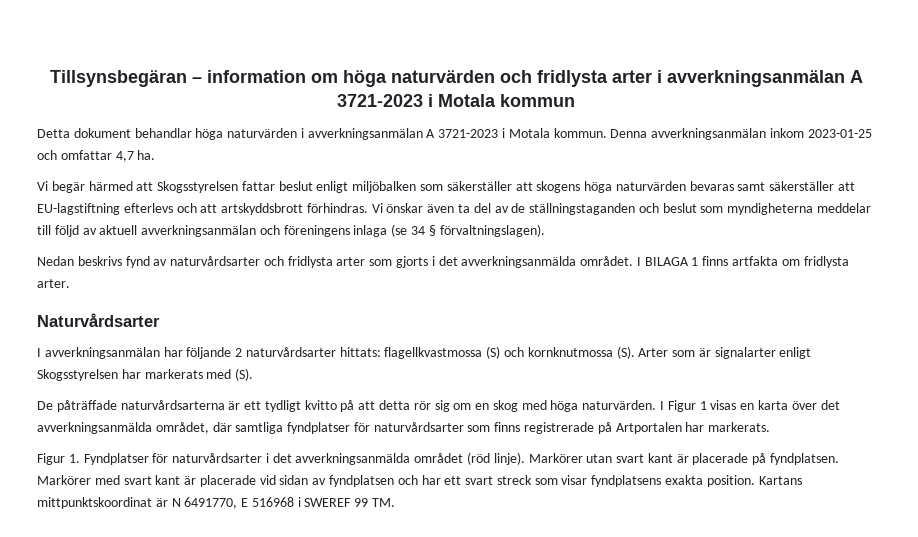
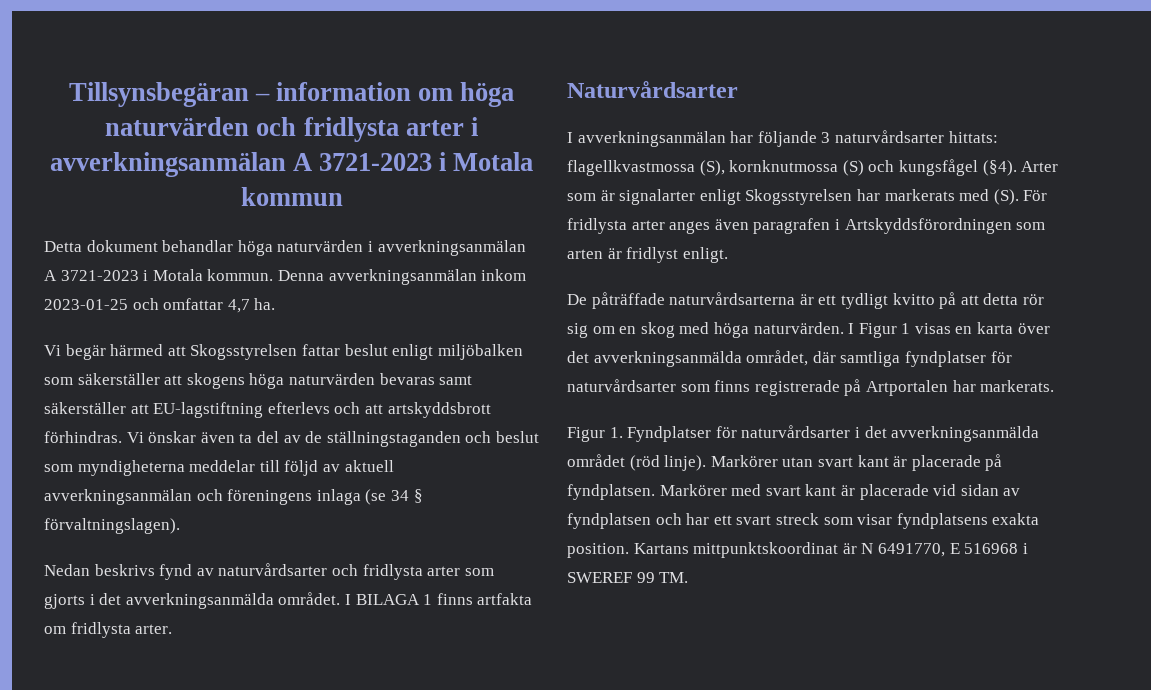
- I avverkningsanmälan har följande 2 naturvårdsarter hittats: flagellkvastmossa (S) och kornknutmossa (S). Arter som är signalarter enligt Skogsstyrelsen har markerats med (S).
+ I avverkningsanmälan har följande 3 naturvårdsarter hittats: flagellkvastmossa (S), kornknutmossa (S) och kungsfågel (§4). Arter som är signalarter enligt Skogsstyrelsen har markerats med (S). För fridlysta arter anges även paragrafen i Artskyddsförordningen som arten är fridlyst enligt.

